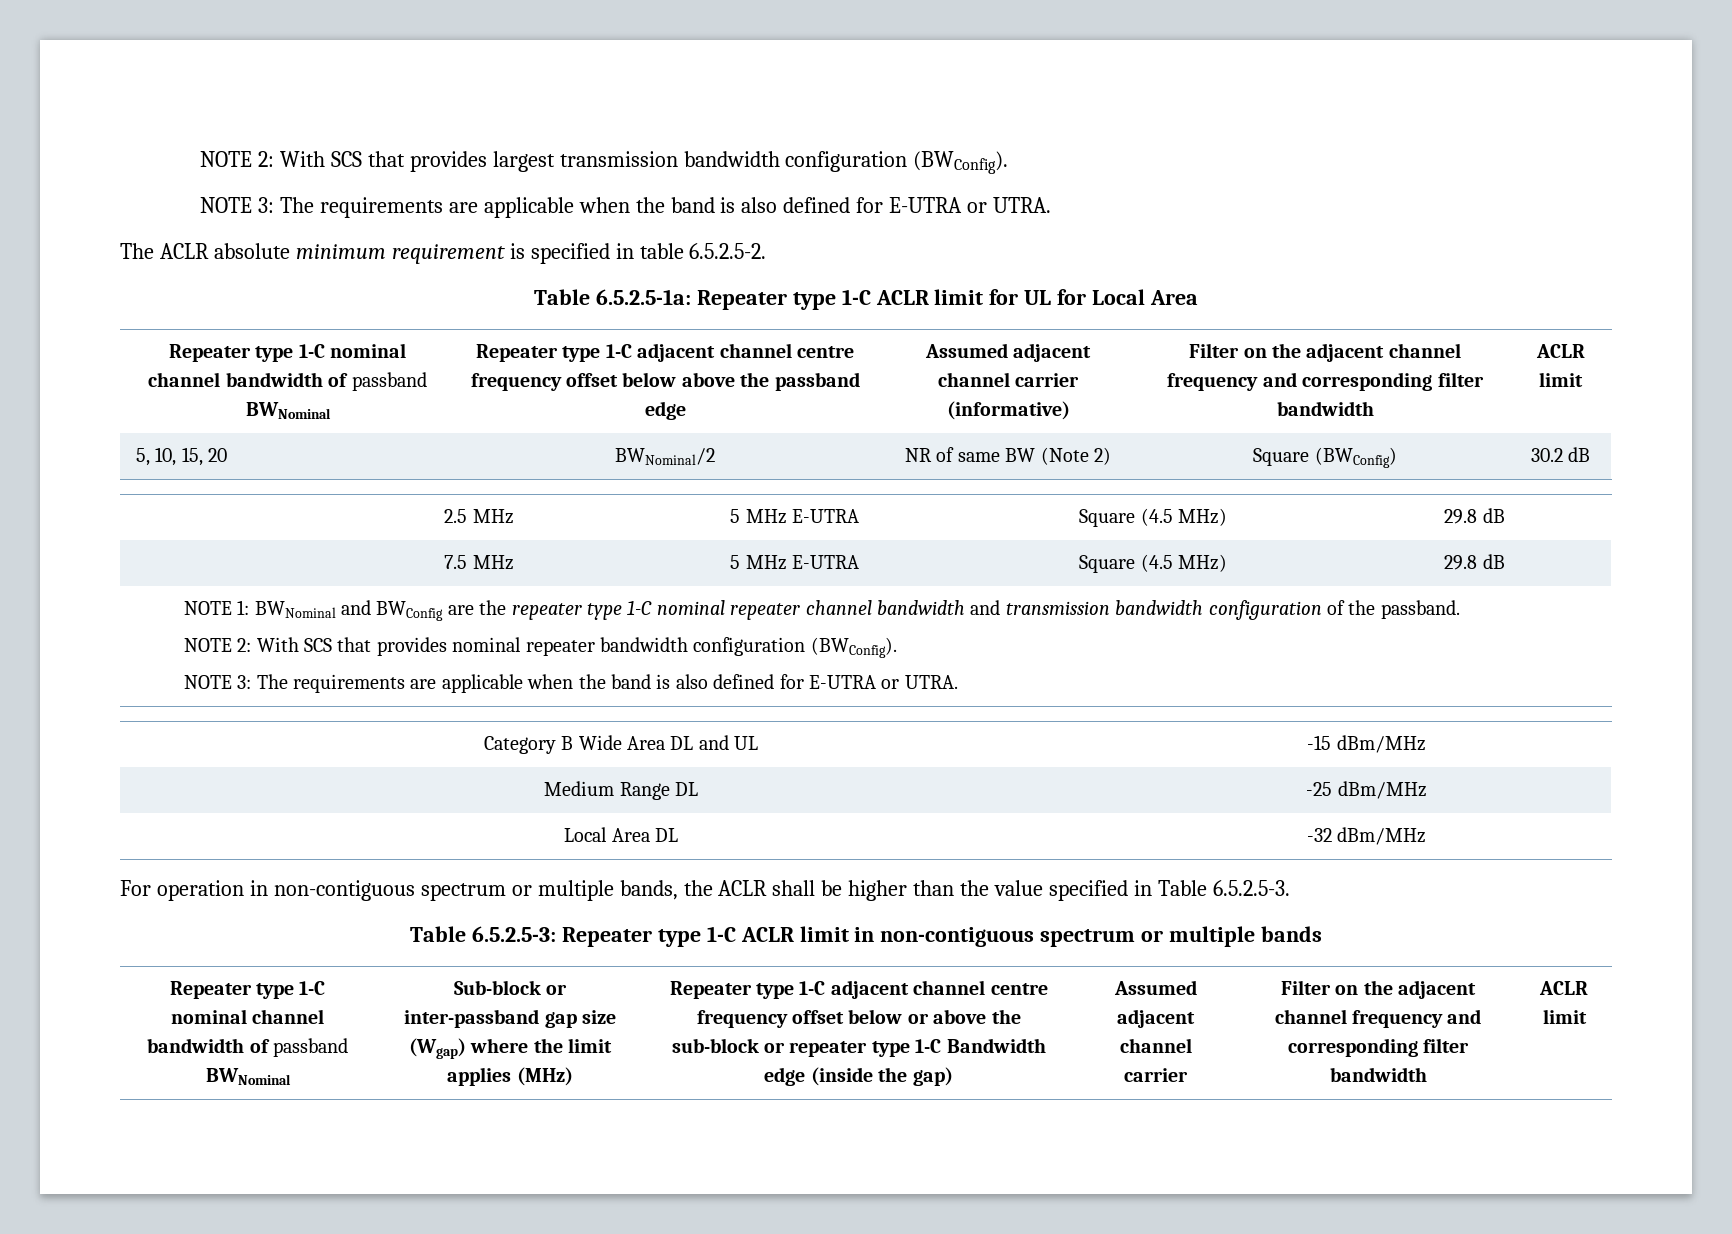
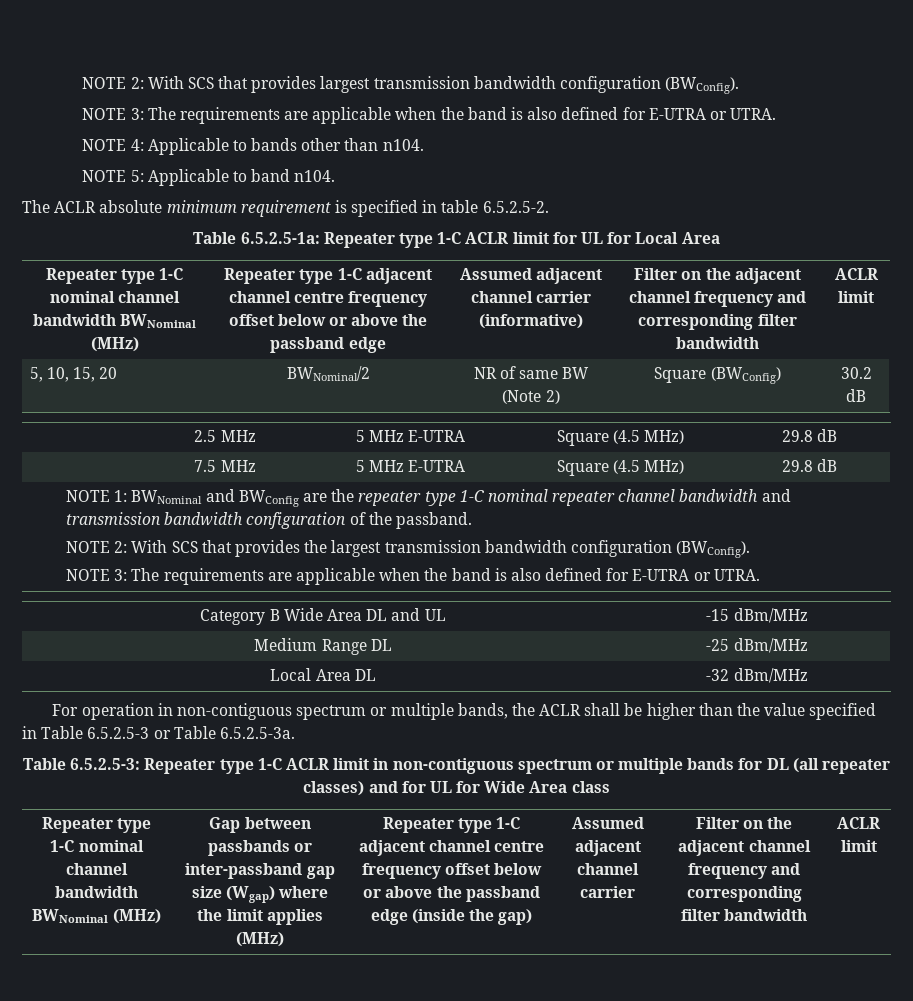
+ NOTE 4: Applicable to bands other than n104.
+ NOTE 5: Applicable to band n104.
- Repeater type 1-C nominal channel bandwidth of passband BWNominal | Repeater type 1-C adjacent channel centre frequency offset below above the passband edge | Assumed adjacent channel carrier (informative) | Filter on the adjacent channel frequency and corresponding filter bandwidth | ACLR limit
+ Repeater type 1-C nominal channel bandwidth BWNominal (MHz) | Repeater type 1-C adjacent channel centre frequency offset below or above the passband edge | Assumed adjacent channel carrier (informative) | Filter on the adjacent channel frequency and corresponding filter bandwidth | ACLR limit
- NOTE 2: With SCS that provides nominal repeater bandwidth configuration (BWConfig).
+ NOTE 2: With SCS that provides the largest transmission bandwidth configuration (BWConfig).
- For operation in non-contiguous spectrum or multiple bands, the ACLR shall be higher than the value specified in Table 6.5.2.5-3.
+ For operation in non-contiguous spectrum or multiple bands, the ACLR shall be higher than the value specified in Table 6.5.2.5-3 or Table 6.5.2.5-3a.
- Table 6.5.2.5-3: Repeater type 1-C ACLR limit in non-contiguous spectrum or multiple bands
- Repeater type 1-C nominal channel bandwidth of passband BWNominal | Sub-block or inter-passband gap size (Wgap) where the limit applies (MHz)
+ Table 6.5.2.5-3: Repeater type 1-C ACLR limit in non-contiguous spectrum or multiple bands for DL (all repeater classes) and for UL for Wide Area class
+ Repeater type 1-C nominal channel bandwidth BWNominal (MHz) | Gap between passbands or inter-passband gap size (Wgap) where the limit applies (MHz)
- Repeater type 1-C adjacent channel centre frequency offset below or above the sub-block or repeater type 1-C Bandwidth edge (inside the gap)
+ Repeater type 1-C adjacent channel centre frequency offset below or above the passband edge (inside the gap)

